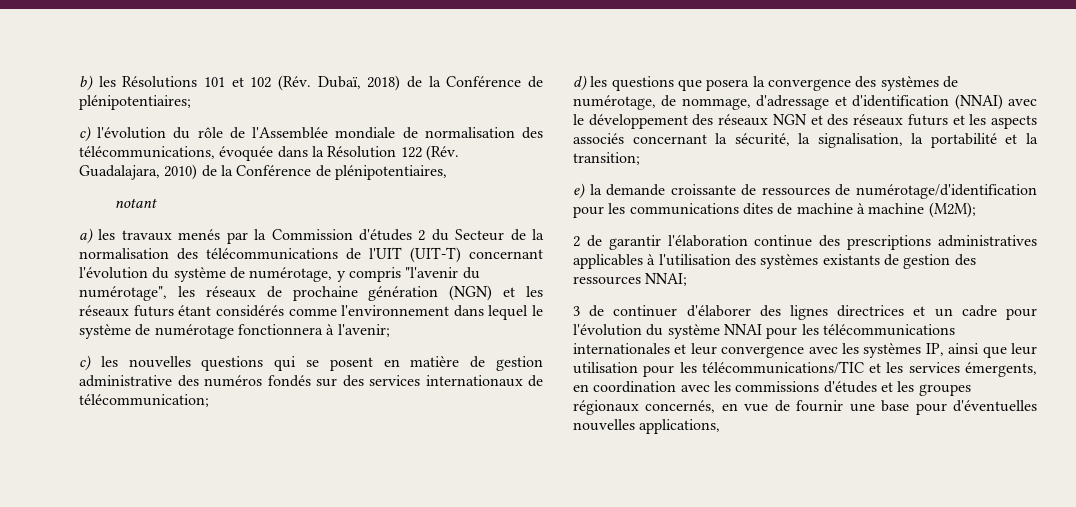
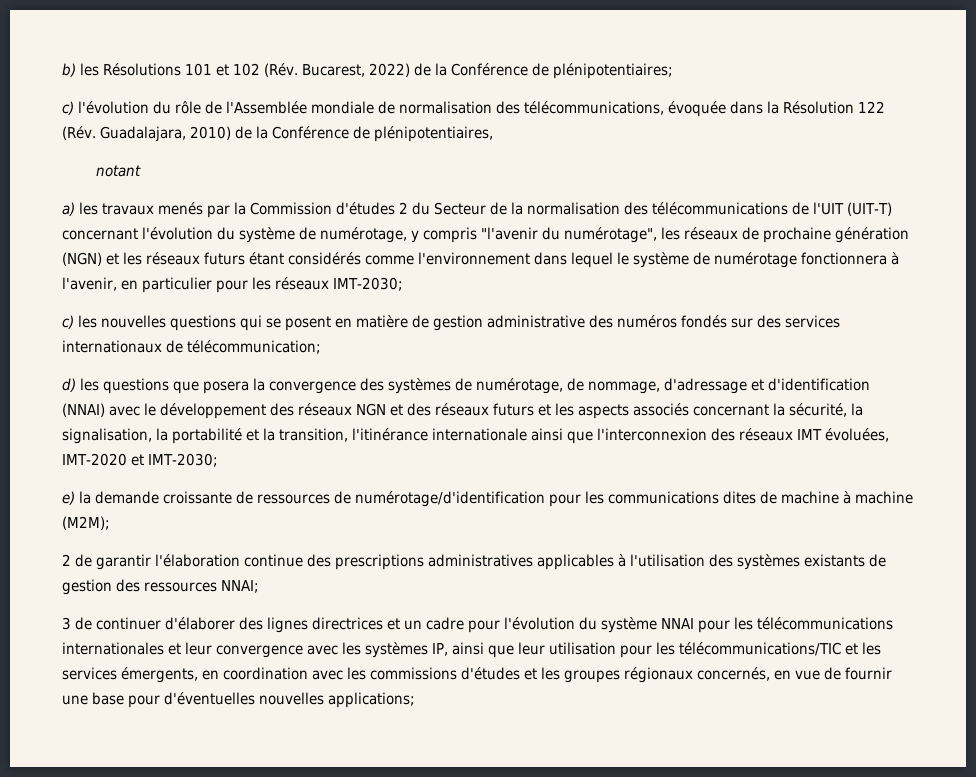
- b) les Résolutions 101 et 102 (Rév. Dubaï, 2018) de la Conférence de plénipotentiaires;
+ b) les Résolutions 101 et 102 (Rév. Bucarest, 2022) de la Conférence de plénipotentiaires;
- a) les travaux menés par la Commission d'études 2 du Secteur de la normalisation des télécommunications de l'UIT (UIT-T) concernant l'évolution du système de numérotage, y compris "l'avenir du numérotage", les réseaux de prochaine génération (NGN) et les réseaux futurs étant considérés comme l'environnement dans lequel le système de numérotage fonctionnera à l'avenir;
+ a) les travaux menés par la Commission d'études 2 du Secteur de la normalisation des télécommunications de l'UIT (UIT-T) concernant l'évolution du système de numérotage, y compris "l'avenir du numérotage", les réseaux de prochaine génération (NGN) et les réseaux futurs étant considérés comme l'environnement dans lequel le système de numérotage fonctionnera à l'avenir, en particulier pour les réseaux IMT-2030;
- d) les questions que posera la convergence des systèmes de numérotage, de nommage, d'adressage et d'identification (NNAI) avec le développement des réseaux NGN et des réseaux futurs et les aspects associés concernant la sécurité, la signalisation, la portabilité et la transition;
+ d) les questions que posera la convergence des systèmes de numérotage, de nommage, d'adressage et d'identification (NNAI) avec le développement des réseaux NGN et des réseaux futurs et les aspects associés concernant la sécurité, la signalisation, la portabilité et la transition, l'itinérance internationale ainsi que l'interconnexion des réseaux IMT évoluées, IMT-2020 et IMT-2030;
- 3 de continuer d'élaborer des lignes directrices et un cadre pour l'évolution du système NNAI pour les télécommunications internationales et leur convergence avec les systèmes IP, ainsi que leur utilisation pour les télécommunications/TIC et les services émergents, en coordination avec les commissions d'études et les groupes régionaux concernés, en vue de fournir une base pour d'éventuelles nouvelles applications,
+ 3 de continuer d'élaborer des lignes directrices et un cadre pour l'évolution du système NNAI pour les télécommunications internationales et leur convergence avec les systèmes IP, ainsi que leur utilisation pour les télécommunications/TIC et les services émergents, en coordination avec les commissions d'études et les groupes régionaux concernés, en vue de fournir une base pour d'éventuelles nouvelles applications;

